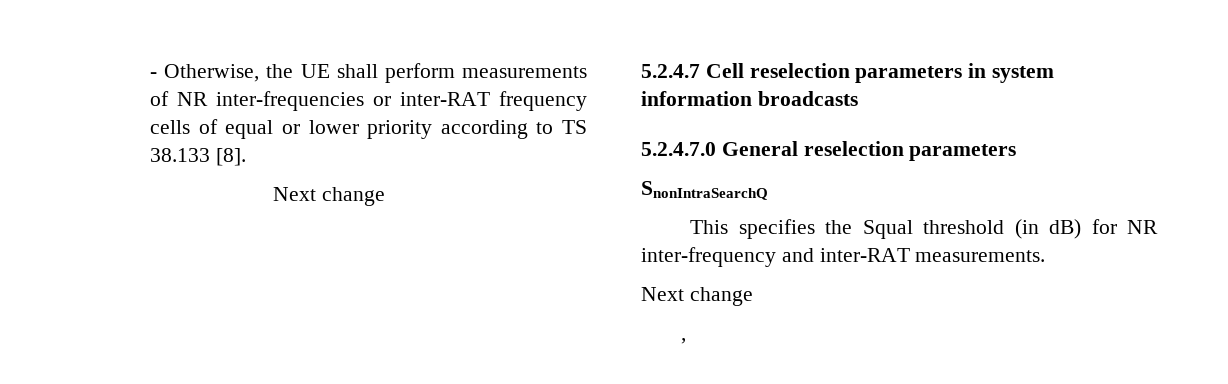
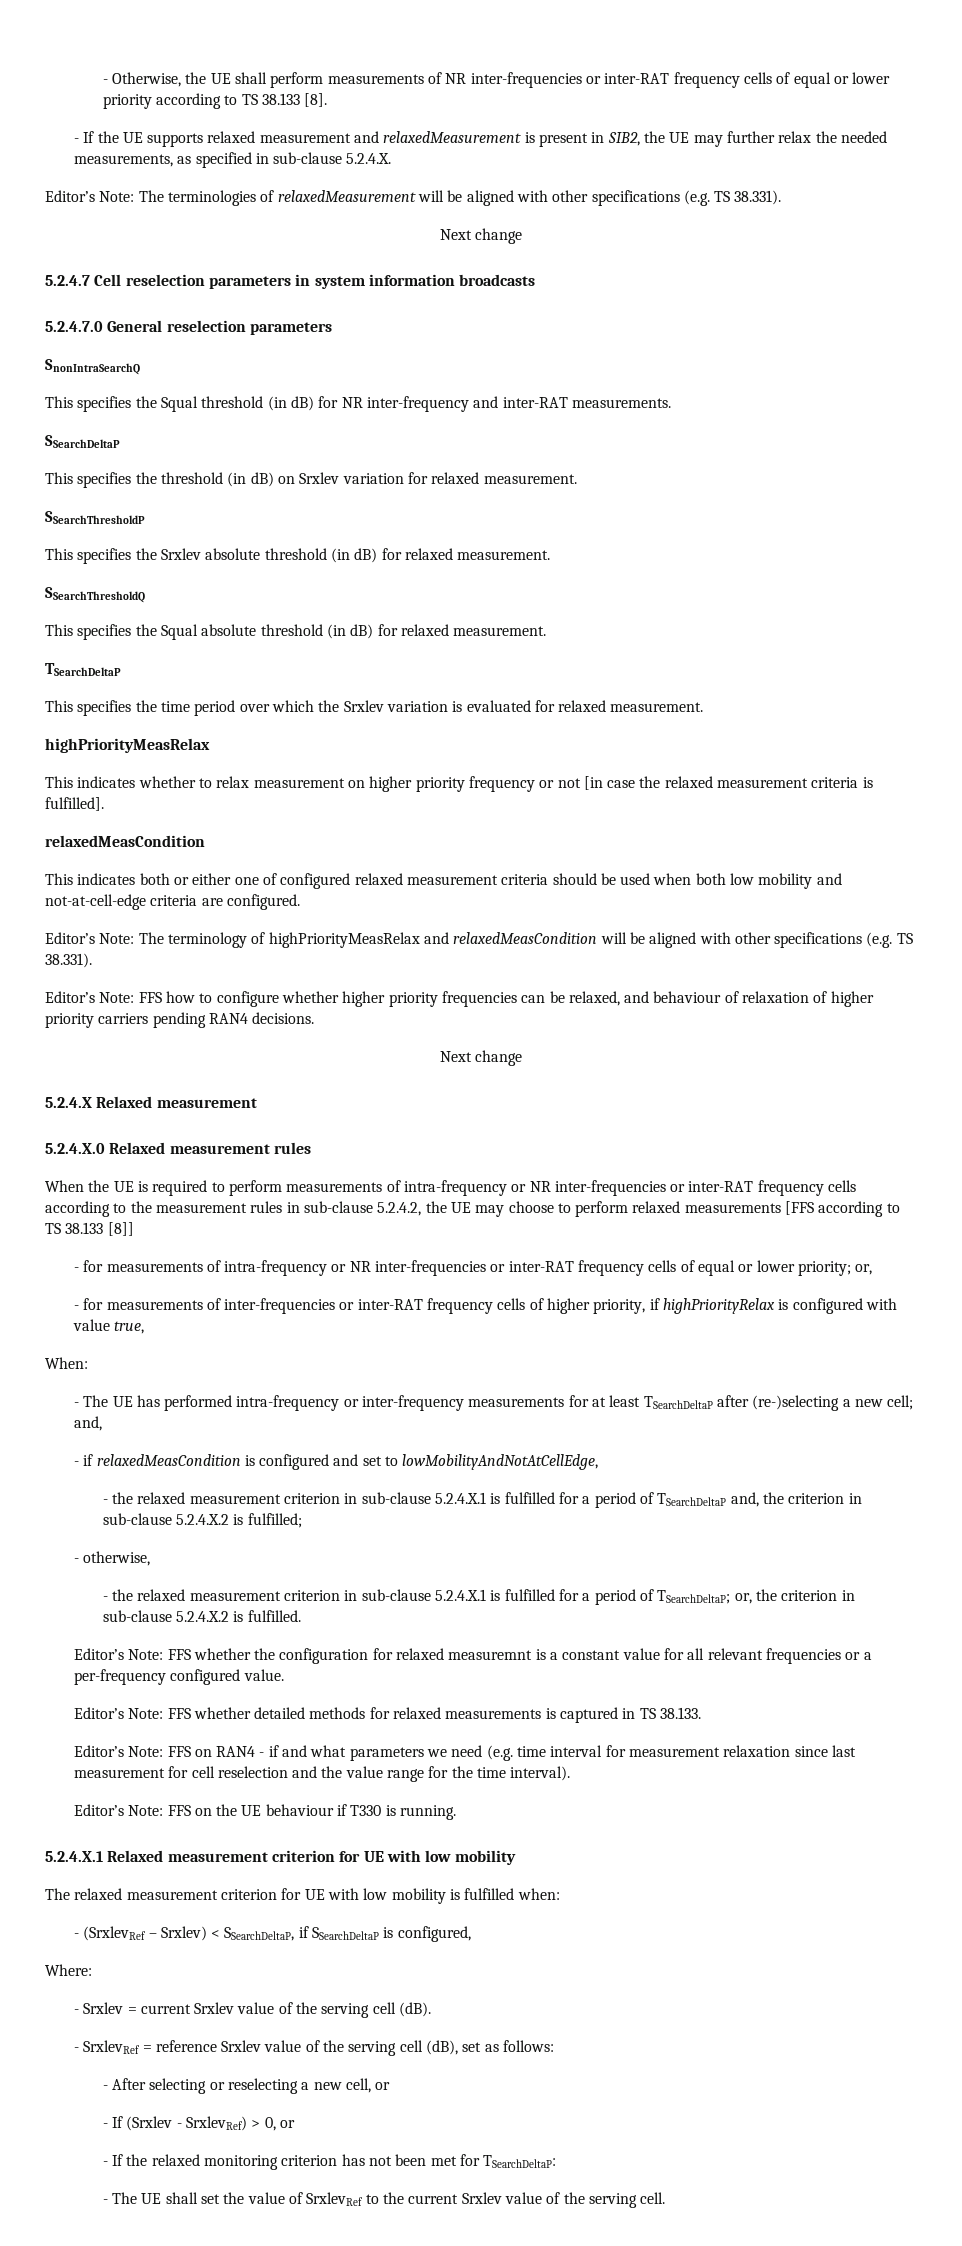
+ - If the UE supports relaxed measurement and relaxedMeasurement is present in SIB2, the UE may further relax the needed measurements, as specified in sub-clause 5.2.4.X.
+ Editor’s Note: The terminologies of relaxedMeasurement will be aligned with other specifications (e.g. TS 38.331).
  This specifies the Squal threshold (in dB) for NR inter-frequency and inter-RAT measurements.
+ SSearchDeltaP
+ This specifies the threshold (in dB) on Srxlev variation for relaxed measurement.
+ SSearchThresholdP
+ This specifies the Srxlev absolute threshold (in dB) for relaxed measurement.
+ SSearchThresholdQ
+ This specifies the Squal absolute threshold (in dB) for relaxed measurement.
+ TSearchDeltaP
+ This specifies the time period over which the Srxlev variation is evaluated for relaxed measurement.
+ highPriorityMeasRelax
+ This indicates whether to relax measurement on higher priority frequency or not [in case the relaxed measurement criteria is fulfilled].
+ relaxedMeasCondition
+ This indicates both or either one of configured relaxed measurement criteria should be used when both low mobility and not-at-cell-edge criteria are configured.
+ Editor’s Note: The terminology of highPriorityMeasRelax and relaxedMeasCondition will be aligned with other specifications (e.g. TS 38.331).
+ Editor’s Note: FFS how to configure whether higher priority frequencies can be relaxed, and behaviour of relaxation of higher priority carriers pending RAN4 decisions.
  Next change
- ,
+ 5.2.4.X Relaxed measurement
+ 5.2.4.X.0 Relaxed measurement rules
+ When the UE is required to perform measurements of intra-frequency or NR inter-frequencies or inter-RAT frequency cells according to the measurement rules in sub-clause 5.2.4.2, the UE may choose to perform relaxed measurements [FFS according to TS 38.133 [8]]
+ - for measurements of intra-frequency or NR inter-frequencies or inter-RAT frequency cells of equal or lower priority; or,
+ - for measurements of inter-frequencies or inter-RAT frequency cells of higher priority, if highPriorityRelax is configured with value true,
+ When:
+ - The UE has performed intra-frequency or inter-frequency measurements for at least TSearchDeltaP after (re-)selecting a new cell; and,
+ - if relaxedMeasCondition is configured and set to lowMobilityAndNotAtCellEdge,
+ - the relaxed measurement criterion in sub-clause 5.2.4.X.1 is fulfilled for a period of TSearchDeltaP and, the criterion in sub-clause 5.2.4.X.2 is fulfilled;
+ - otherwise,
+ - the relaxed measurement criterion in sub-clause 5.2.4.X.1 is fulfilled for a period of TSearchDeltaP; or, the criterion in sub-clause 5.2.4.X.2 is fulfilled.
+ Editor’s Note: FFS whether the configuration for relaxed measuremnt is a constant value for all relevant frequencies or a per-frequency configured value.
+ Editor’s Note: FFS whether detailed methods for relaxed measurements is captured in TS 38.133.
+ Editor’s Note: FFS on RAN4 - if and what parameters we need (e.g. time interval for measurement relaxation since last measurement for cell reselection and the value range for the time interval).
+ Editor’s Note: FFS on the UE behaviour if T330 is running.
+ 5.2.4.X.1 Relaxed measurement criterion for UE with low mobility
+ The relaxed measurement criterion for UE with low mobility is fulfilled when:
+ - (SrxlevRef – Srxlev) < SSearchDeltaP, if SSearchDeltaP is configured,
+ Where:
+ - Srxlev = current Srxlev value of the serving cell (dB).
+ - SrxlevRef = reference Srxlev value of the serving cell (dB), set as follows:
+ - After selecting or reselecting a new cell, or
+ - If (Srxlev - SrxlevRef) > 0, or
+ - If the relaxed monitoring criterion has not been met for TSearchDeltaP:
+ - The UE shall set the value of SrxlevRef to the current Srxlev value of the serving cell.

